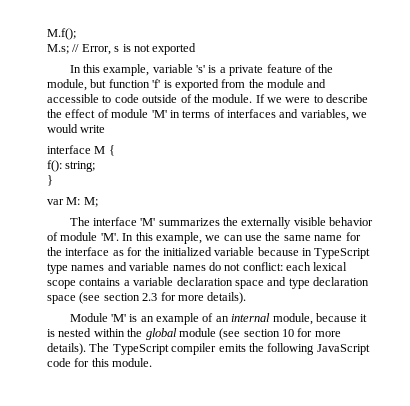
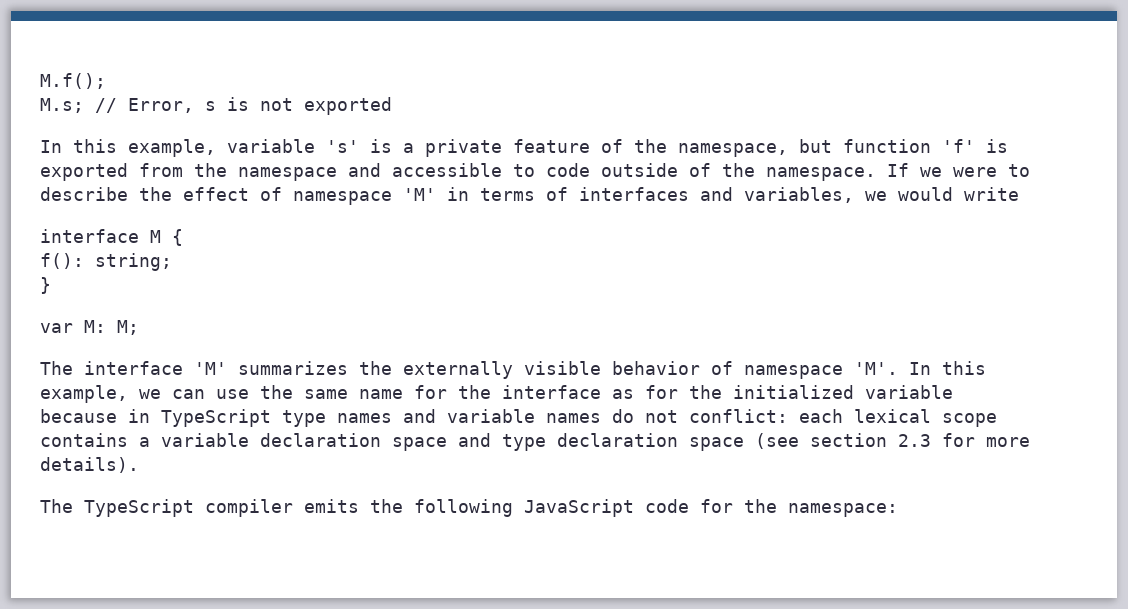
- In this example, variable 's' is a private feature of the module, but function 'f' is exported from the module and accessible to code outside of the module.
+ In this example, variable 's' is a private feature of the namespace, but function 'f' is exported from the namespace and accessible to code outside of the namespace.
- If we were to describe the effect of module 'M' in terms of interfaces and variables, we would write
+ If we were to describe the effect of namespace 'M' in terms of interfaces and variables, we would write
- The interface 'M' summarizes the externally visible behavior of module 'M'. In this example, we can use the same name for the interface as for the initialized variable because in TypeScript type names and variable names do not conflict: each lexical scope contains a variable declaration space and type declaration space (see section 2.3 for more details).
+ The interface 'M' summarizes the externally visible behavior of namespace 'M'. In this example, we can use the same name for the interface as for the initialized variable because in TypeScript type names and variable names do not conflict: each lexical scope contains a variable declaration space and type declaration space (see section 2.3 for more details).
- Module 'M' is an example of an internal module, because it is nested within the global module (see section 10 for more details). The TypeScript compiler emits the following JavaScript code for this module.
+ The TypeScript compiler emits the following JavaScript code for the namespace:

